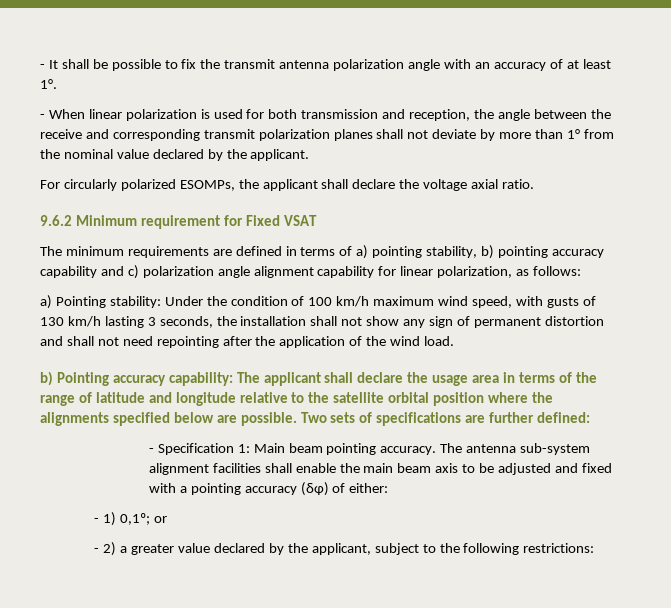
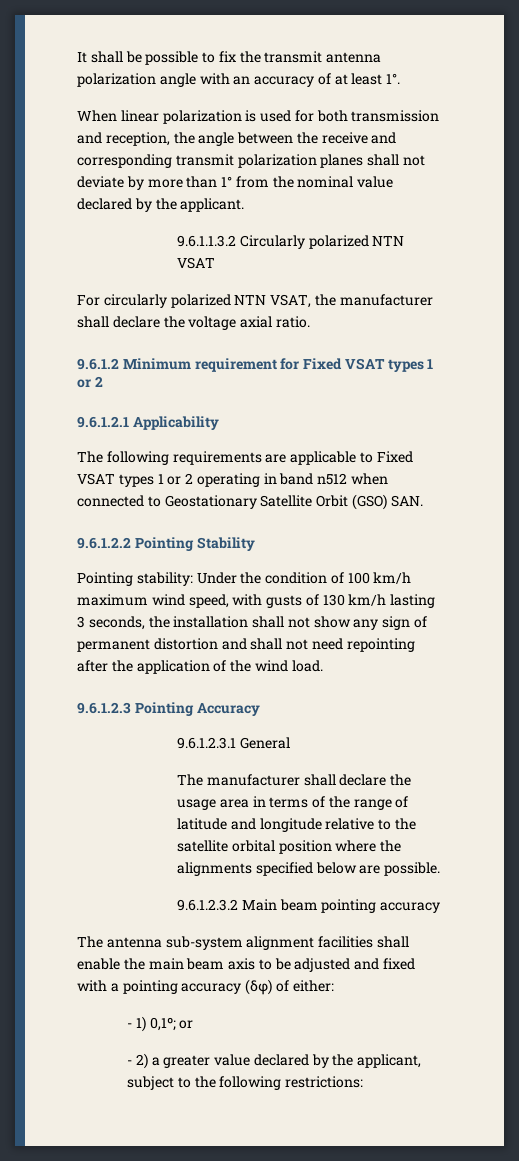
- - It shall be possible to fix the transmit antenna polarization angle with an accuracy of at least 1°.
+ It shall be possible to fix the transmit antenna polarization angle with an accuracy of at least 1°.
- - When linear polarization is used for both transmission and reception, the angle between the receive and corresponding transmit polarization planes shall not deviate by more than 1° from the nominal value declared by the applicant.
+ When linear polarization is used for both transmission and reception, the angle between the receive and corresponding transmit polarization planes shall not deviate by more than 1° from the nominal value declared by the applicant.
+ 9.6.1.1.3.2 Circularly polarized NTN VSAT
- For circularly polarized ESOMPs, the applicant shall declare the voltage axial ratio.
+ For circularly polarized NTN VSAT, the manufacturer shall declare the voltage axial ratio.
- 9.6.2 Minimum requirement for Fixed VSAT
- The minimum requirements are defined in terms of a) pointing stability, b) pointing accuracy capability and c) polarization angle alignment capability for linear polarization, as follows:
- a) Pointing stability: Under the condition of 100 km/h maximum wind speed, with gusts of 130 km/h lasting 3 seconds, the installation shall not show any sign of permanent distortion and shall not need repointing after the application of the wind load.
+ 9.6.1.2 Minimum requirement for Fixed VSAT types 1 or 2
+ 9.6.1.2.1 Applicability
+ The following requirements are applicable to Fixed VSAT types 1 or 2 operating in band n512 when connected to Geostationary Satellite Orbit (GSO) SAN.
+ 9.6.1.2.2 Pointing Stability
+ Pointing stability: Under the condition of 100 km/h maximum wind speed, with gusts of 130 km/h lasting 3 seconds, the installation shall not show any sign of permanent distortion and shall not need repointing after the application of the wind load.
- b) Pointing accuracy capability: The applicant shall declare the usage area in terms of the range of latitude and longitude relative to the satellite orbital position where the alignments specified below are possible. Two sets of specifications are further defined:
- - Specification 1: Main beam pointing accuracy. The antenna sub-system alignment facilities shall enable the main beam axis to be adjusted and fixed with a pointing accuracy (δφ) of either:
+ 9.6.1.2.3 Pointing Accuracy
+ 9.6.1.2.3.1 General
+ The manufacturer shall declare the usage area in terms of the range of latitude and longitude relative to the satellite orbital position where the alignments specified below are possible.
+ 9.6.1.2.3.2 Main beam pointing accuracy
+ The antenna sub-system alignment facilities shall enable the main beam axis to be adjusted and fixed with a pointing accuracy (δφ) of either:

